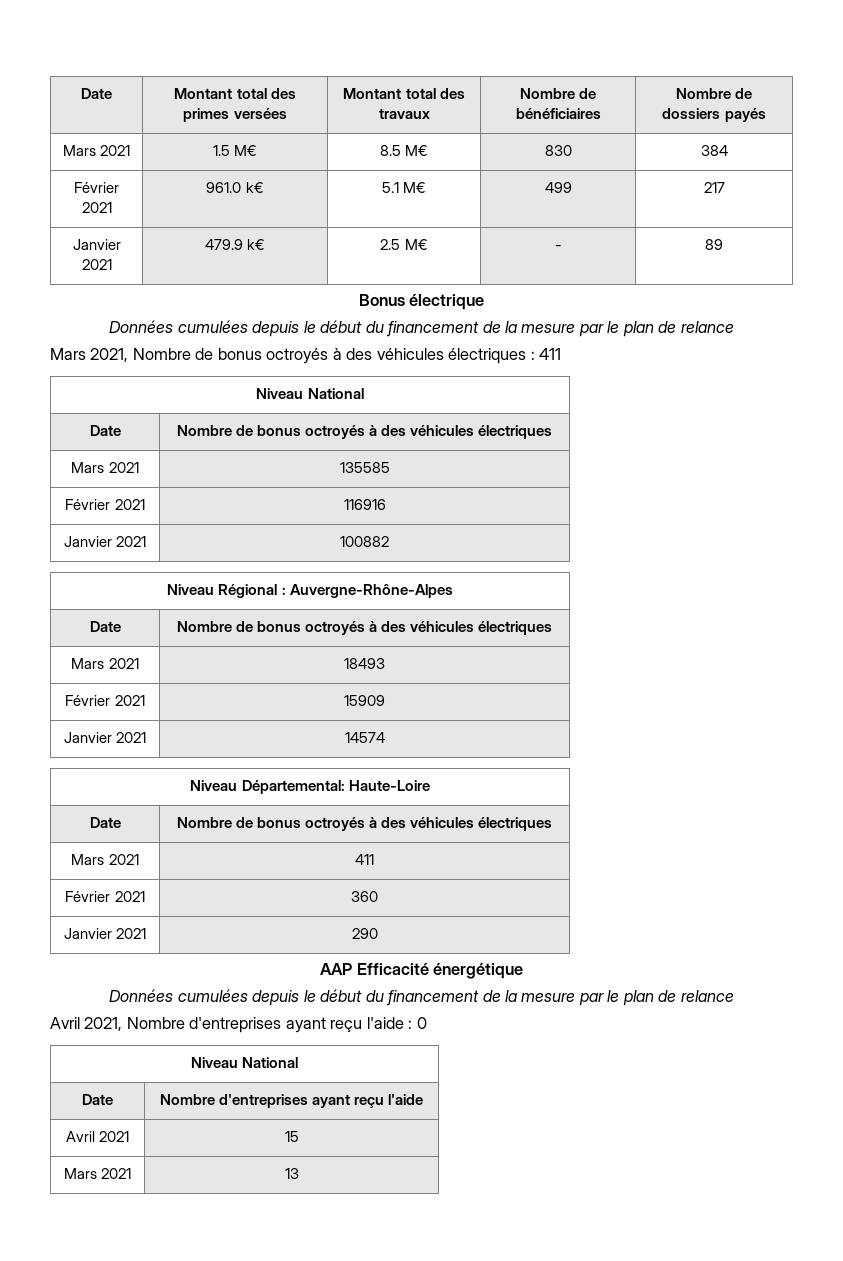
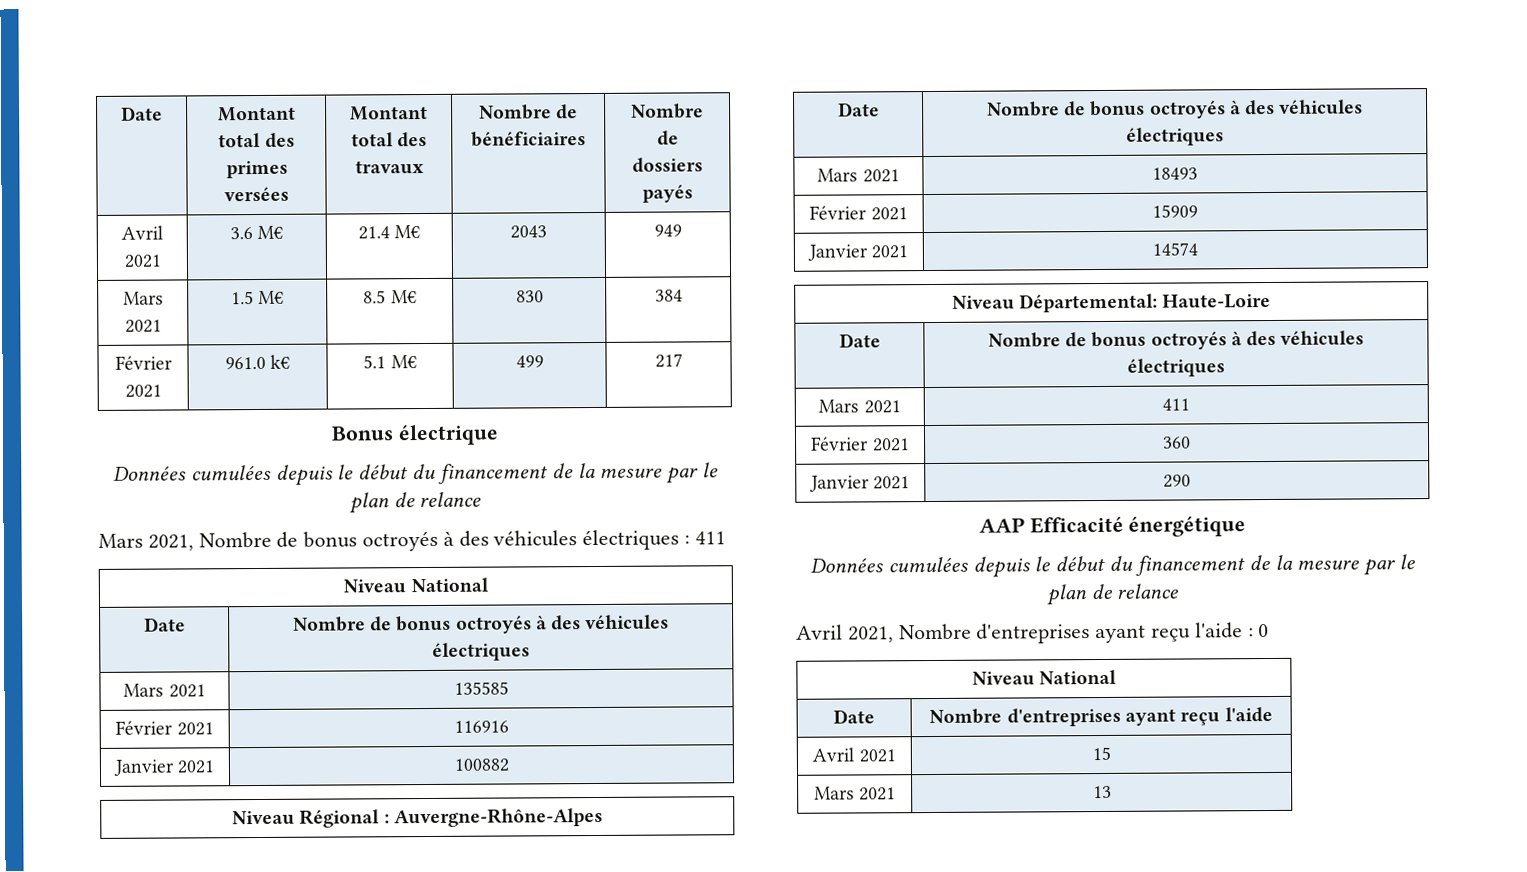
+ Avril 2021 | 3.6 M€ | 21.4 M€ | 2043 | 949
- Janvier 2021 | 479.9 k€ | 2.5 M€ | - | 89

